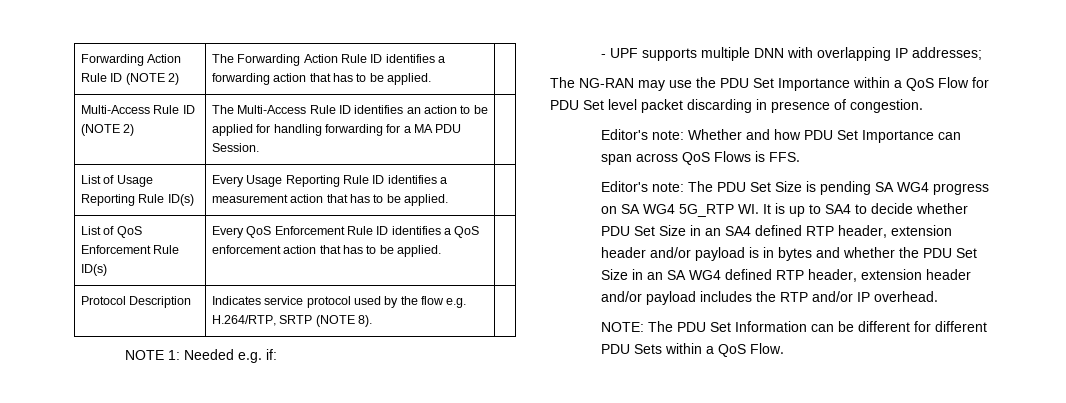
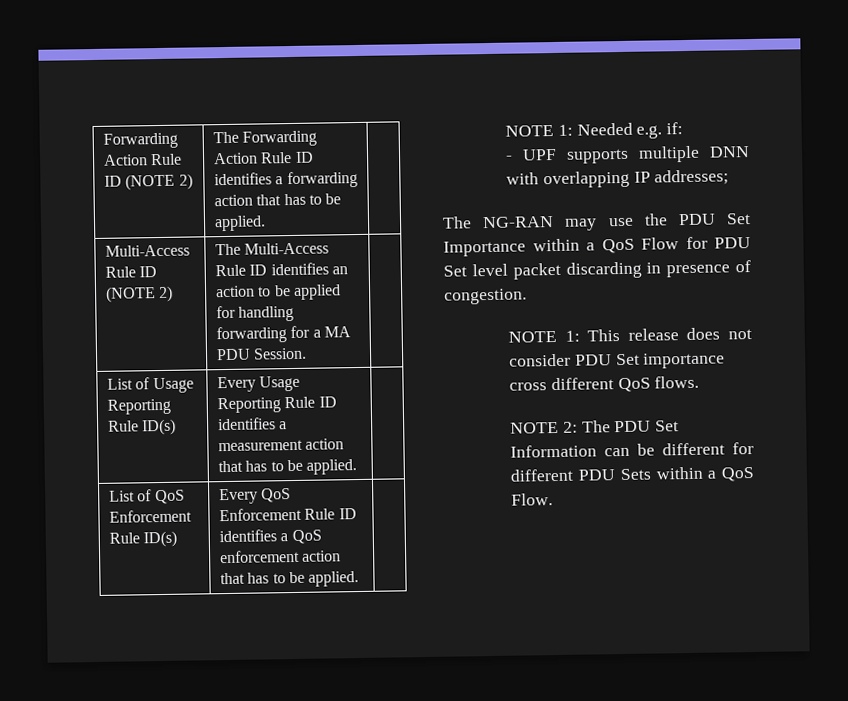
- Protocol Description | Indicates service protocol used by the flow e.g. H.264/RTP, SRTP (NOTE 8). |
- Editor's note: Whether and how PDU Set Importance can span across QoS Flows is FFS.
- Editor's note: The PDU Set Size is pending SA WG4 progress on SA WG4 5G_RTP WI. It is up to SA4 to decide whether PDU Set Size in an SA4 defined RTP header, extension header and/or payload is in bytes and whether the PDU Set Size in an SA WG4 defined RTP header, extension header and/or payload includes the RTP and/or IP overhead.
- NOTE: The PDU Set Information can be different for different PDU Sets within a QoS Flow.
+ NOTE 1: This release does not consider PDU Set importance cross different QoS flows.
+ NOTE 2: The PDU Set Information can be different for different PDU Sets within a QoS Flow.

